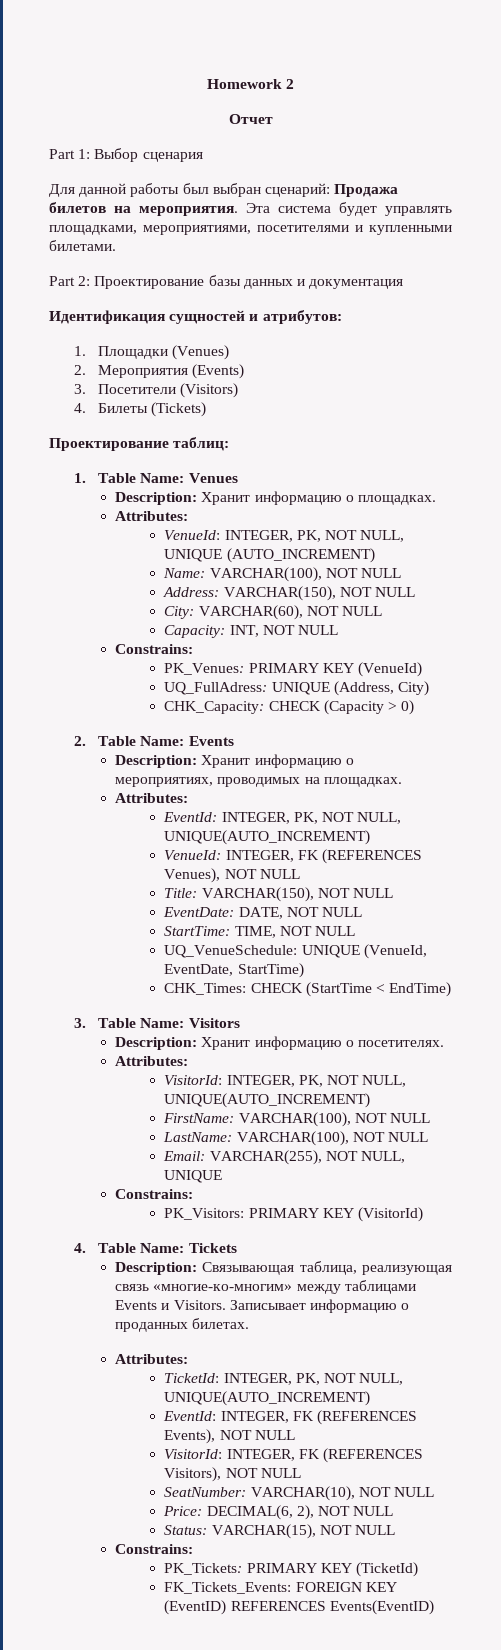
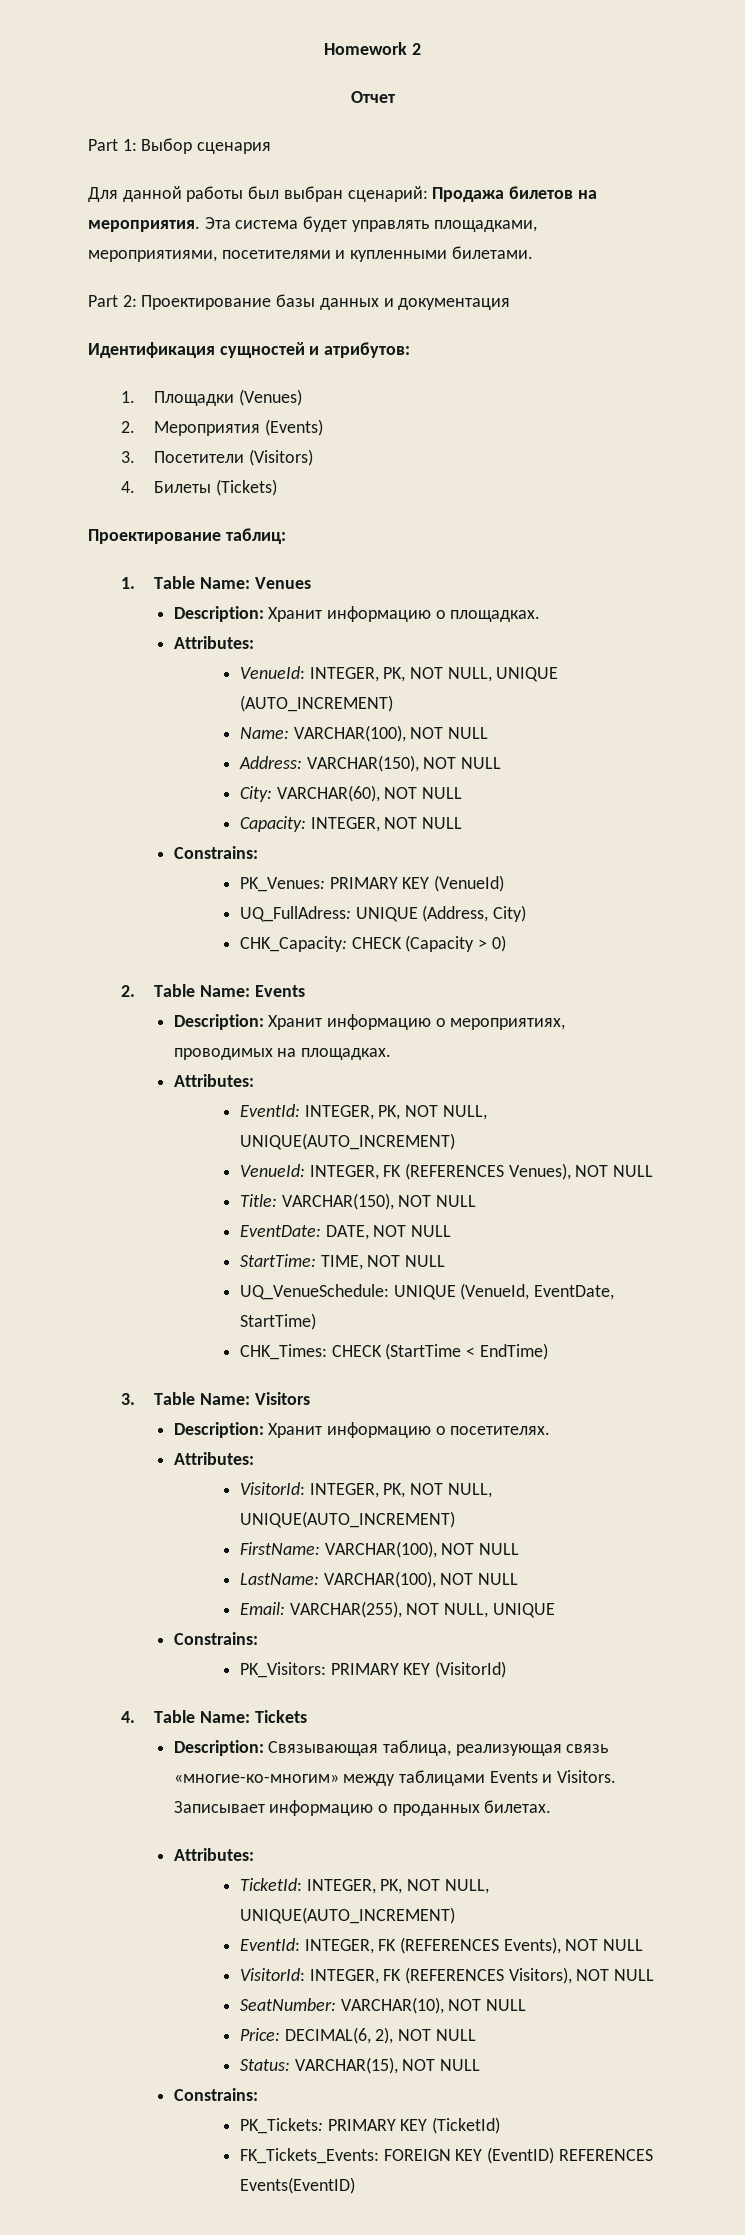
- Capacity: INT, NOT NULL
+ Capacity: INTEGER, NOT NULL

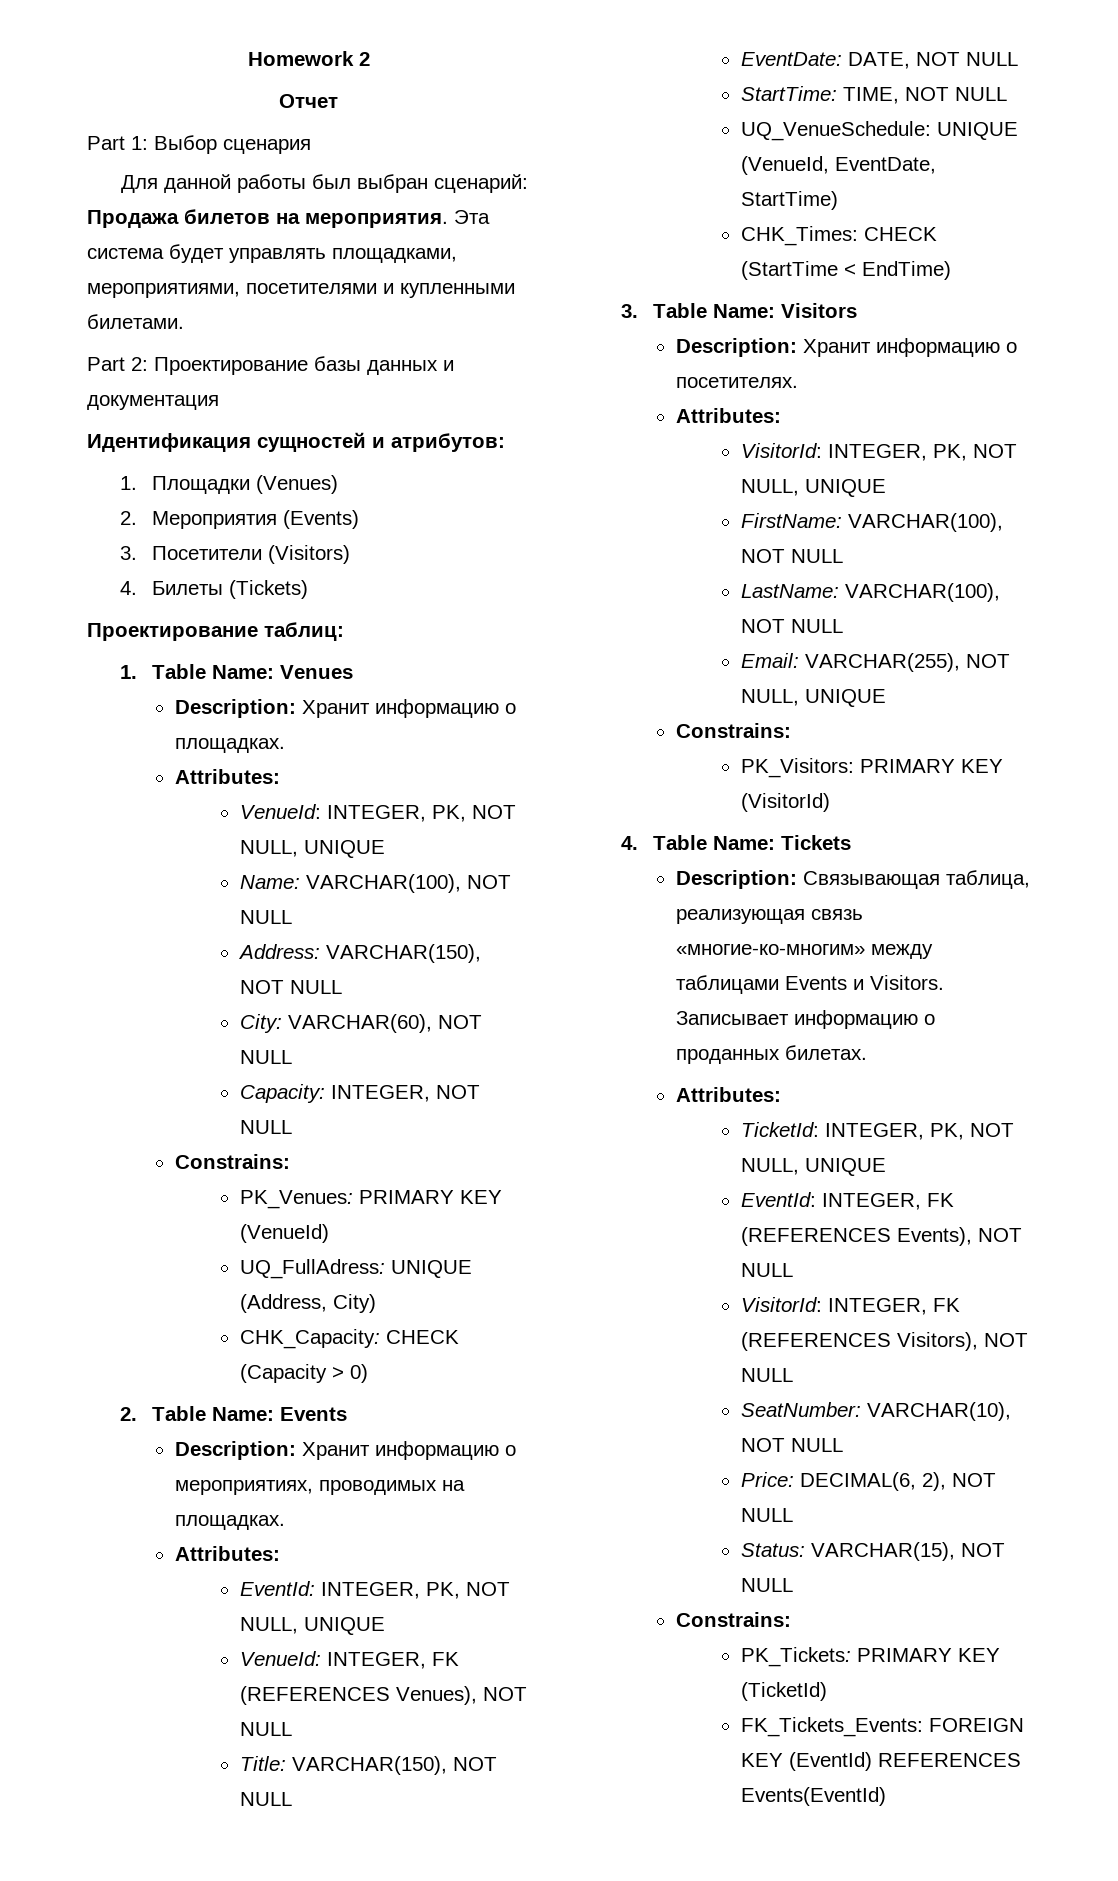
- VenueId: INTEGER, PK, NOT NULL, UNIQUE (AUTO_INCREMENT)
+ VenueId: INTEGER, PK, NOT NULL, UNIQUE
- EventId: INTEGER, PK, NOT NULL, UNIQUE(AUTO_INCREMENT)
+ EventId: INTEGER, PK, NOT NULL, UNIQUE
- VisitorId: INTEGER, PK, NOT NULL, UNIQUE(AUTO_INCREMENT)
+ VisitorId: INTEGER, PK, NOT NULL, UNIQUE
- TicketId: INTEGER, PK, NOT NULL, UNIQUE(AUTO_INCREMENT)
+ TicketId: INTEGER, PK, NOT NULL, UNIQUE
- FK_Tickets_Events: FOREIGN KEY (EventID) REFERENCES Events(EventID)
+ FK_Tickets_Events: FOREIGN KEY (EventId) REFERENCES Events(EventId)

